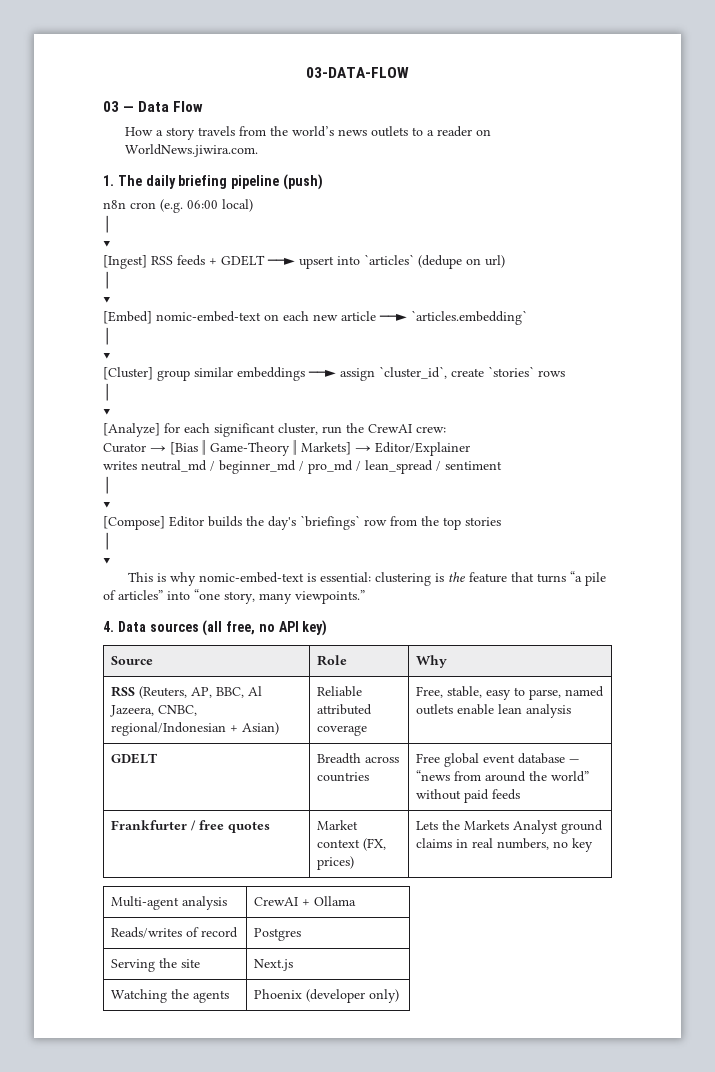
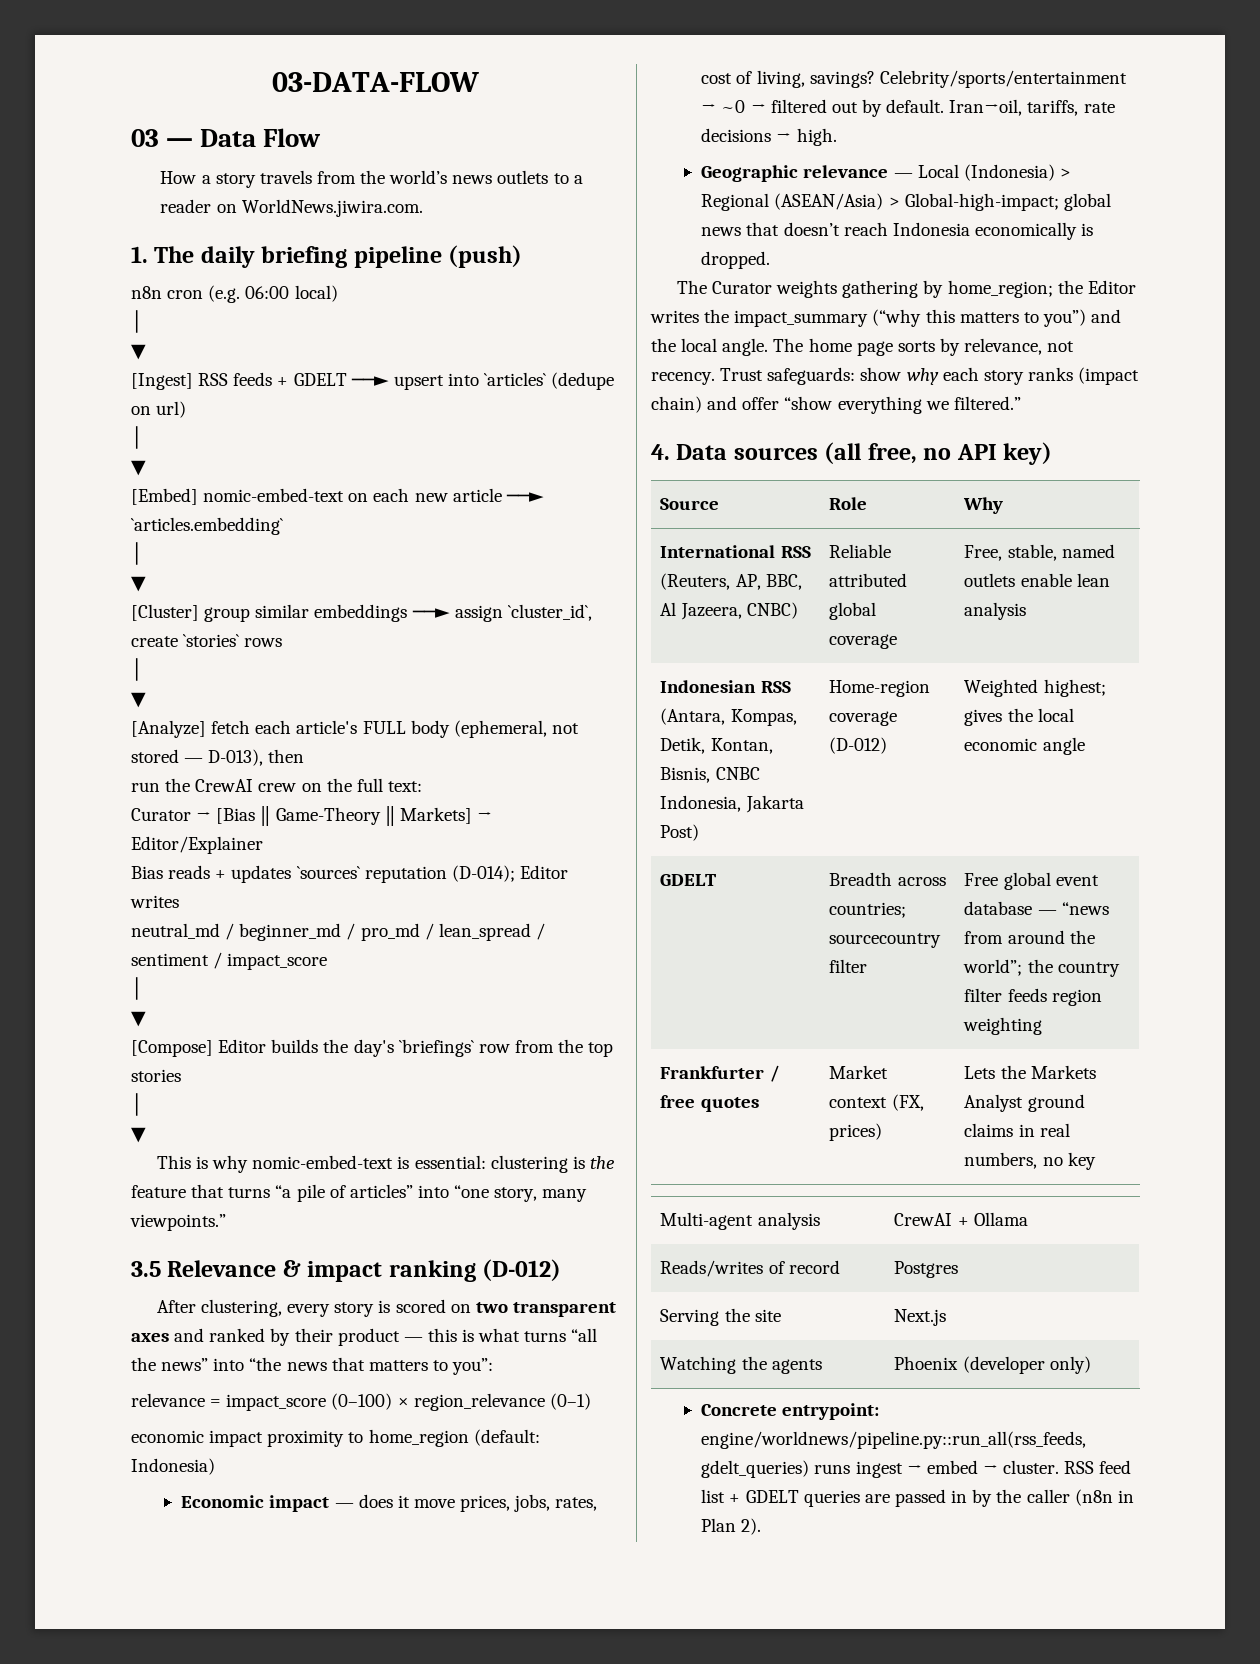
- [Analyze] for each significant cluster, run the CrewAI crew:
+ [Analyze] fetch each article's FULL body (ephemeral, not stored — D-013), then
+ run the CrewAI crew on the full text:
- writes neutral_md / beginner_md / pro_md / lean_spread / sentiment
+ Bias reads + updates `sources` reputation (D-014); Editor writes
+ neutral_md / beginner_md / pro_md / lean_spread / sentiment / impact_score
+ 3.5 Relevance & impact ranking (D-012)
+ After clustering, every story is scored on two transparent axes and ranked by their product — this is what turns “all the news” into “the news that matters to you”:
+ relevance = impact_score (0–100) × region_relevance (0–1)
+ economic impact proximity to home_region (default: Indonesia)
+ Economic impact — does it move prices, jobs, rates, cost of living, savings? Celebrity/sports/entertainment → ~0 → filtered out by default. Iran→oil, tariffs, rate decisions → high.
+ Geographic relevance — Local (Indonesia) > Regional (ASEAN/Asia) > Global-high-impact; global news that doesn’t reach Indonesia economically is dropped.
+ The Curator weights gathering by home_region; the Editor writes the impact_summary (“why this matters to you”) and the local angle. The home page sorts by relevance, not recency. Trust safeguards: show why each story ranks (impact chain) and offer “show everything we filtered.”
- RSS (Reuters, AP, BBC, Al Jazeera, CNBC, regional/Indonesian + Asian) | Reliable attributed coverage | Free, stable, easy to parse, named outlets enable lean analysis
+ International RSS (Reuters, AP, BBC, Al Jazeera, CNBC) | Reliable attributed global coverage | Free, stable, named outlets enable lean analysis
+ Indonesian RSS (Antara, Kompas, Detik, Kontan, Bisnis, CNBC Indonesia, Jakarta Post) | Home-region coverage (D-012) | Weighted highest; gives the local economic angle
- GDELT | Breadth across countries | Free global event database — “news from around the world” without paid feeds
+ GDELT | Breadth across countries; sourcecountry filter | Free global event database — “news from around the world”; the country filter feeds region weighting
+ Concrete entrypoint: engine/worldnews/pipeline.py::run_all(rss_feeds, gdelt_queries) runs ingest → embed → cluster. RSS feed list + GDELT queries are passed in by the caller (n8n in Plan 2).

